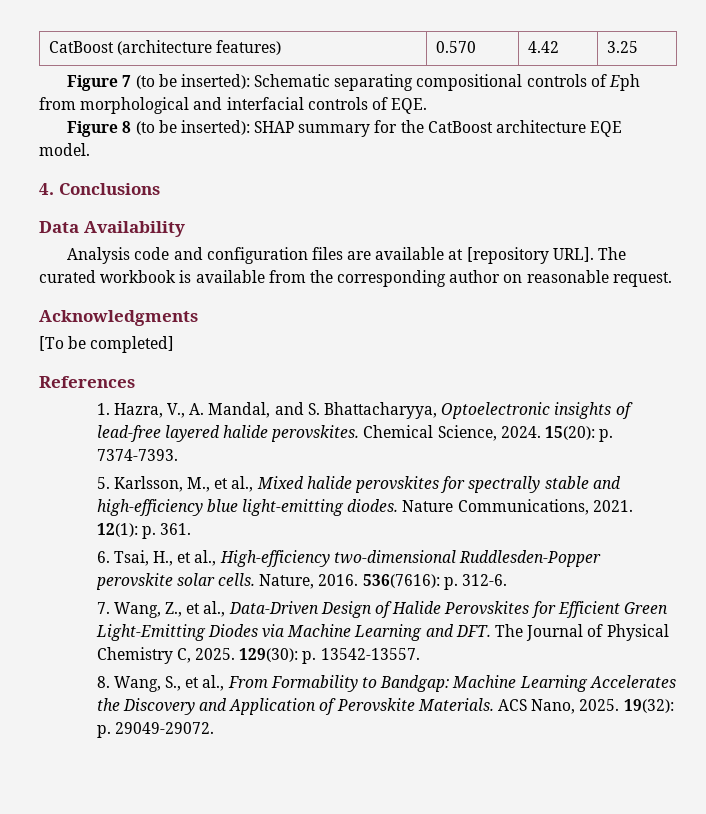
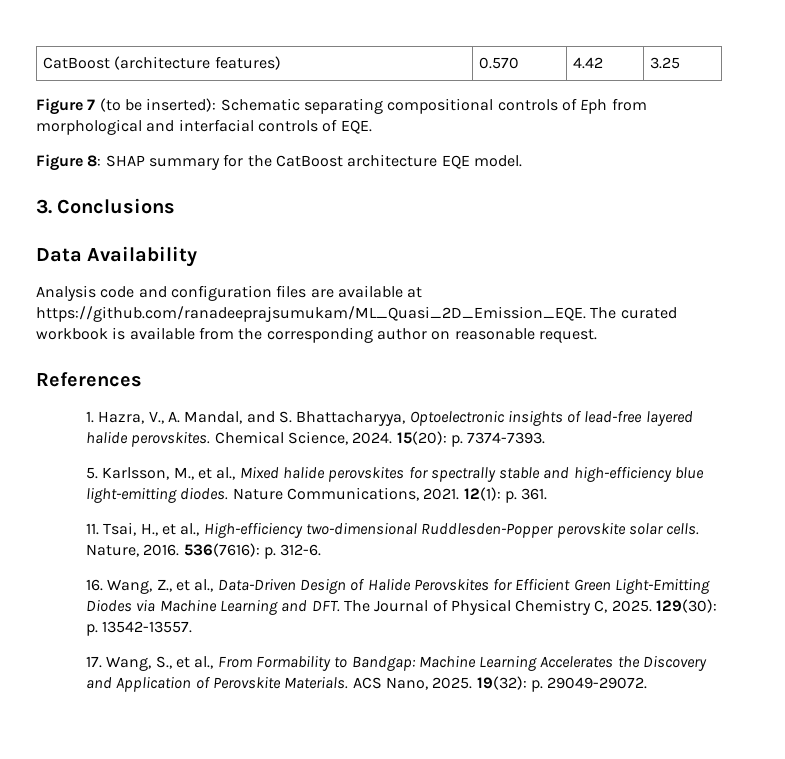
- Figure 8 (to be inserted): SHAP summary for the CatBoost architecture EQE model.
+ Figure 8: SHAP summary for the CatBoost architecture EQE model.
- 4. Conclusions
+ 3. Conclusions
- Analysis code and configuration files are available at [repository URL]. The curated workbook is available from the corresponding author on reasonable request.
+ Analysis code and configuration files are available at https://github.com/ranadeeprajsumukam/ML_Quasi_2D_Emission_EQE. The curated workbook is available from the corresponding author on reasonable request.
- Acknowledgments
- [To be completed]
- 6. Tsai, H., et al., High-efficiency two-dimensional Ruddlesden-Popper perovskite solar cells.
+ 11. Tsai, H., et al., High-efficiency two-dimensional Ruddlesden-Popper perovskite solar cells.
- 7. Wang, Z., et al., Data-Driven Design of Halide Perovskites for Efficient Green Light-Emitting Diodes via Machine Learning and DFT. The Journal of Physical Chemistry C, 2025.
+ 16. Wang, Z., et al., Data-Driven Design of Halide Perovskites for Efficient Green Light-Emitting Diodes via Machine Learning and DFT. The Journal of Physical Chemistry C, 2025.
- 8. Wang, S., et al., From Formability to Bandgap: Machine Learning Accelerates the Discovery and Application of Perovskite Materials.
+ 17. Wang, S., et al., From Formability to Bandgap: Machine Learning Accelerates the Discovery and Application of Perovskite Materials.

